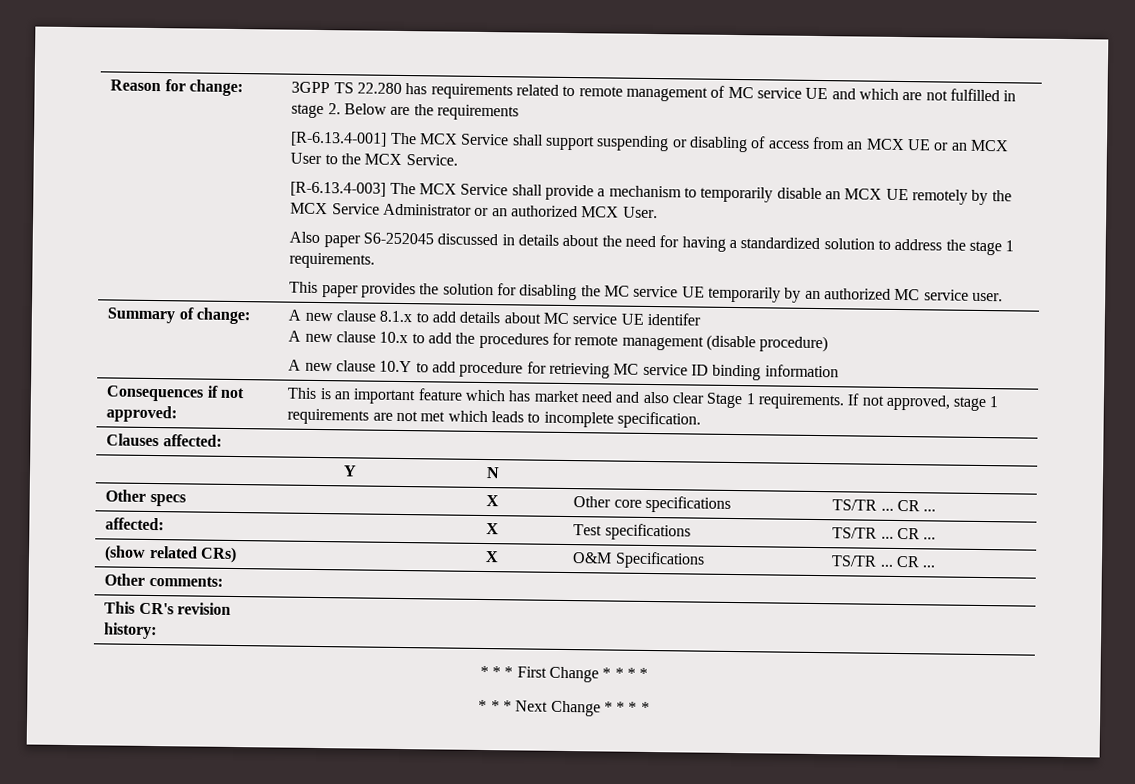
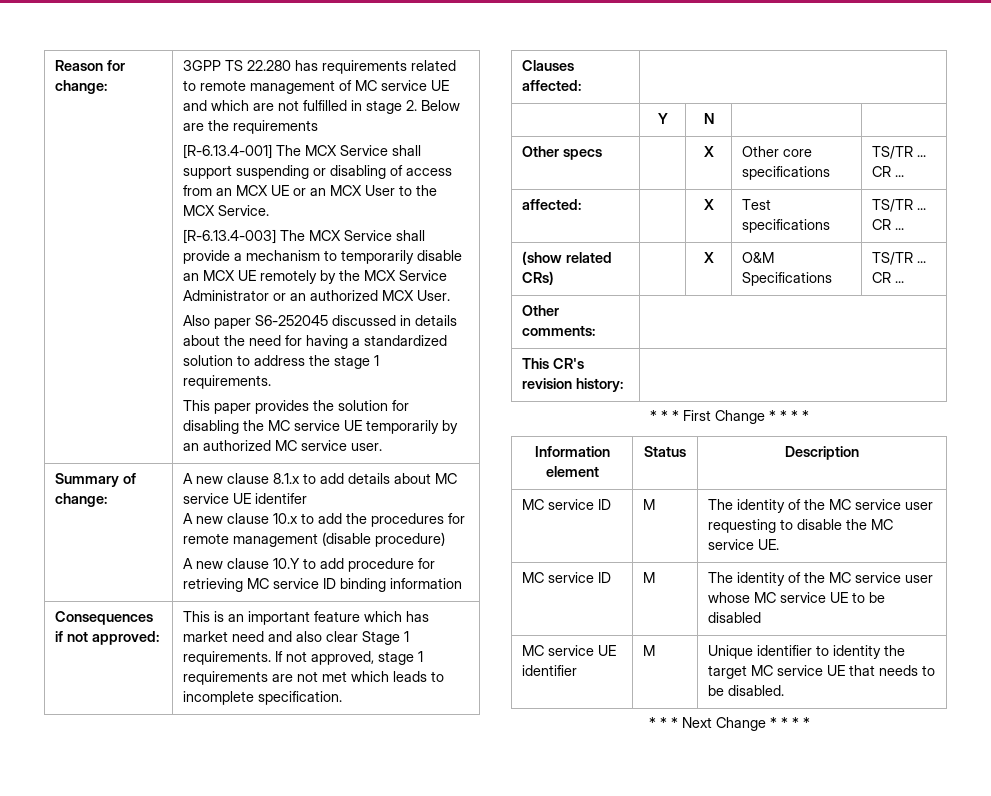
+ Information element | Status | Description
+ MC service ID | M | The identity of the MC service user requesting to disable the MC service UE.
+ MC service ID | M | The identity of the MC service user whose MC service UE to be disabled
+ MC service UE identifier | M | Unique identifier to identity the target MC service UE that needs to be disabled.

